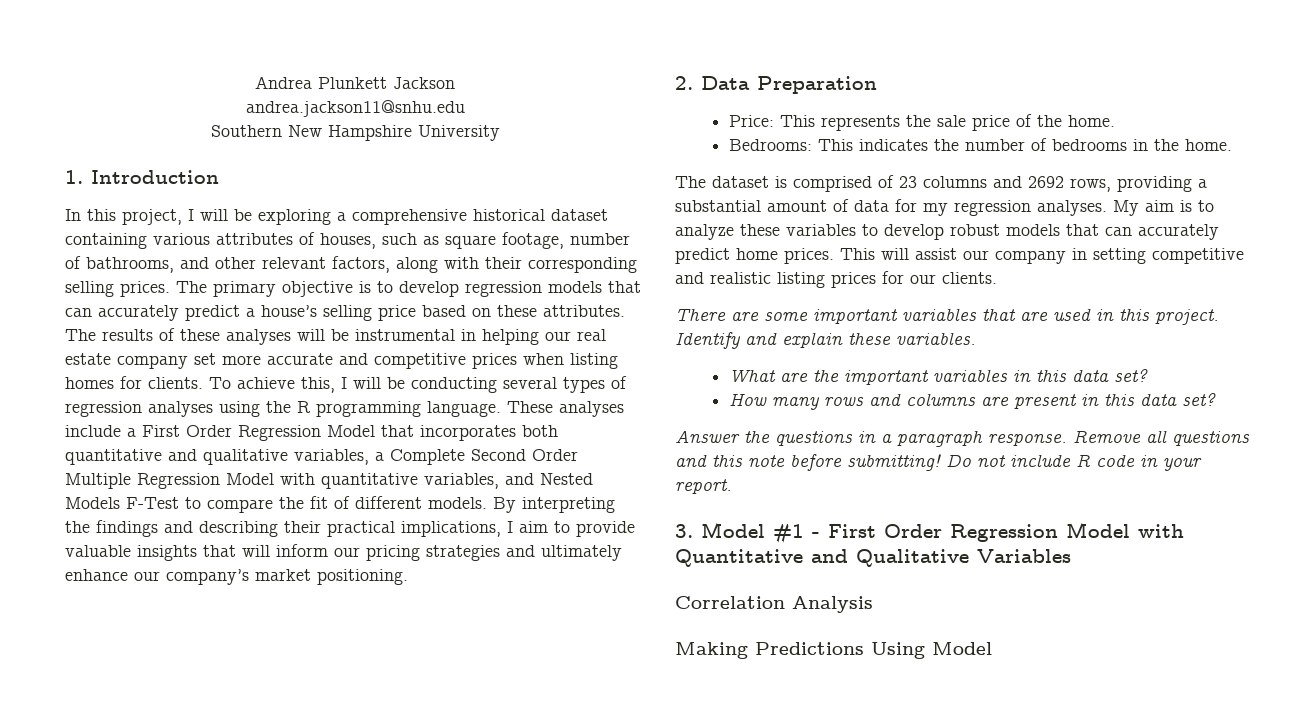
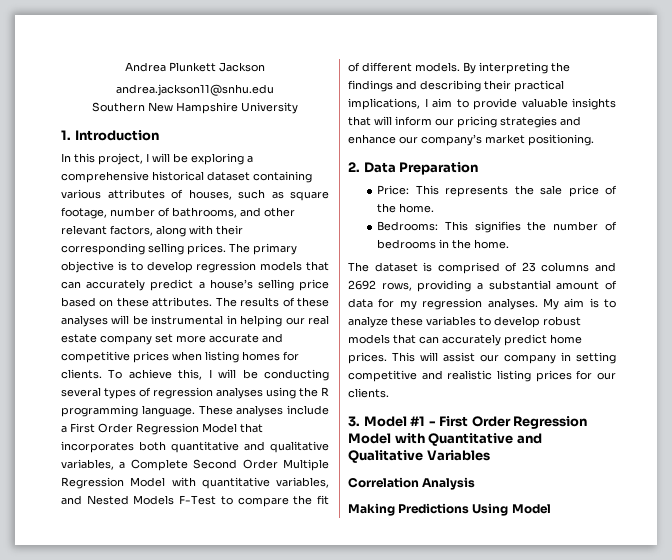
- By interpreting the findings and describing their practical implications, I aim to provide valuable insights that will inform our pricing strategies and ultimately enhance our company’s market positioning.
+ By interpreting the findings and describing their practical implications, I aim to provide valuable insights that will inform our pricing strategies and enhance our company’s market positioning.
- Bedrooms: This indicates the number of bedrooms in the home.
+ Bedrooms: This signifies the number of bedrooms in the home.
- There are some important variables that are used in this project. Identify and explain these variables.
- What are the important variables in this data set?
- How many rows and columns are present in this data set?
- Answer the questions in a paragraph response. Remove all questions and this note before submitting! Do not include R code in your report.

